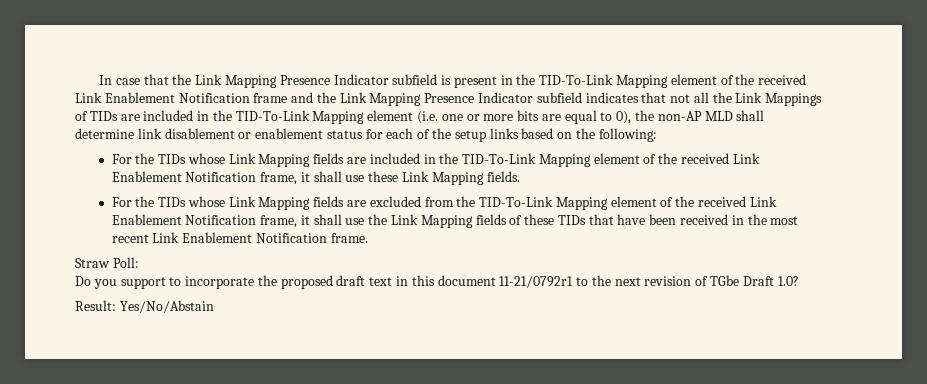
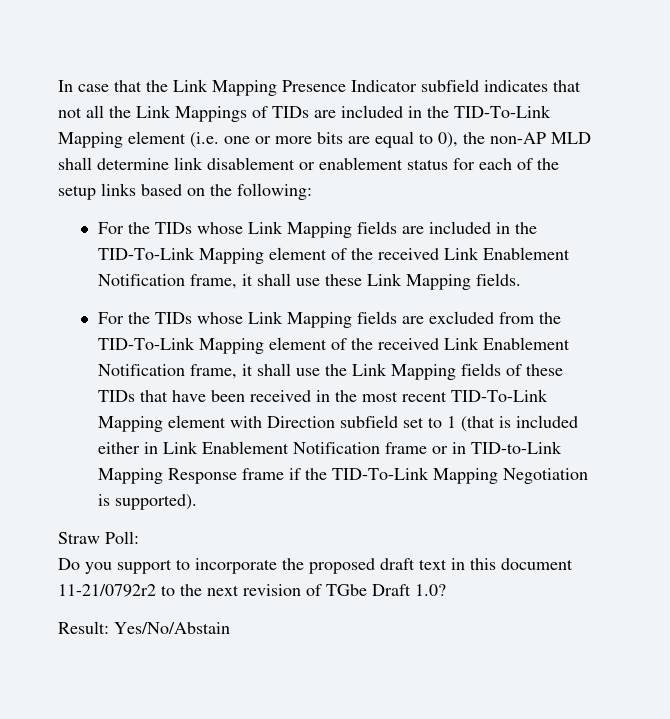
- In case that the Link Mapping Presence Indicator subfield is present in the TID-To-Link Mapping element of the received Link Enablement Notification frame and the Link Mapping Presence Indicator subfield indicates that not all the Link Mappings of TIDs are included in the TID-To-Link Mapping element (i.e. one or more bits are equal to 0), the non-AP MLD shall determine link disablement or enablement status for each of the setup links based on the following:
+ In case that the Link Mapping Presence Indicator subfield indicates that not all the Link Mappings of TIDs are included in the TID-To-Link Mapping element (i.e. one or more bits are equal to 0), the non-AP MLD shall determine link disablement or enablement status for each of the setup links based on the following:
- For the TIDs whose Link Mapping fields are excluded from the TID-To-Link Mapping element of the received Link Enablement Notification frame, it shall use the Link Mapping fields of these TIDs that have been received in the most recent Link Enablement Notification frame.
+ For the TIDs whose Link Mapping fields are excluded from the TID-To-Link Mapping element of the received Link Enablement Notification frame, it shall use the Link Mapping fields of these TIDs that have been received in the most recent TID-To-Link Mapping element with Direction subfield set to 1 (that is included either in Link Enablement Notification frame or in TID-to-Link Mapping Response frame if the TID-To-Link Mapping Negotiation is supported).
- Do you support to incorporate the proposed draft text in this document 11-21/0792r1 to the next revision of TGbe Draft 1.0?
+ Do you support to incorporate the proposed draft text in this document 11-21/0792r2 to the next revision of TGbe Draft 1.0?

